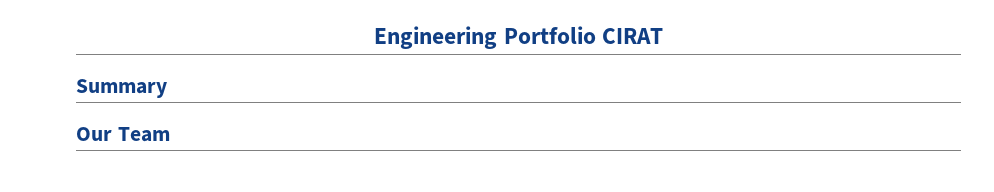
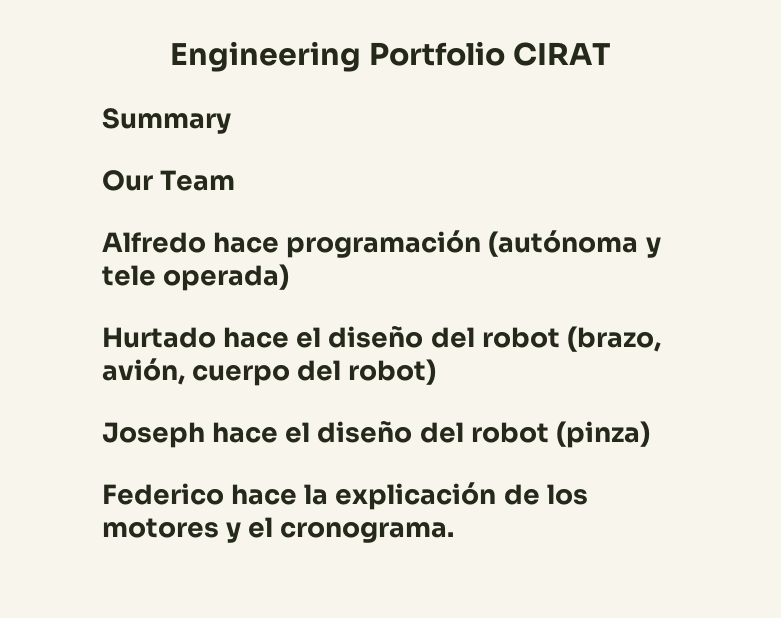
+ Alfredo hace programación (autónoma y tele operada)
+ Hurtado hace el diseño del robot (brazo, avión, cuerpo del robot)
+ Joseph hace el diseño del robot (pinza)
+ Federico hace la explicación de los motores y el cronograma.

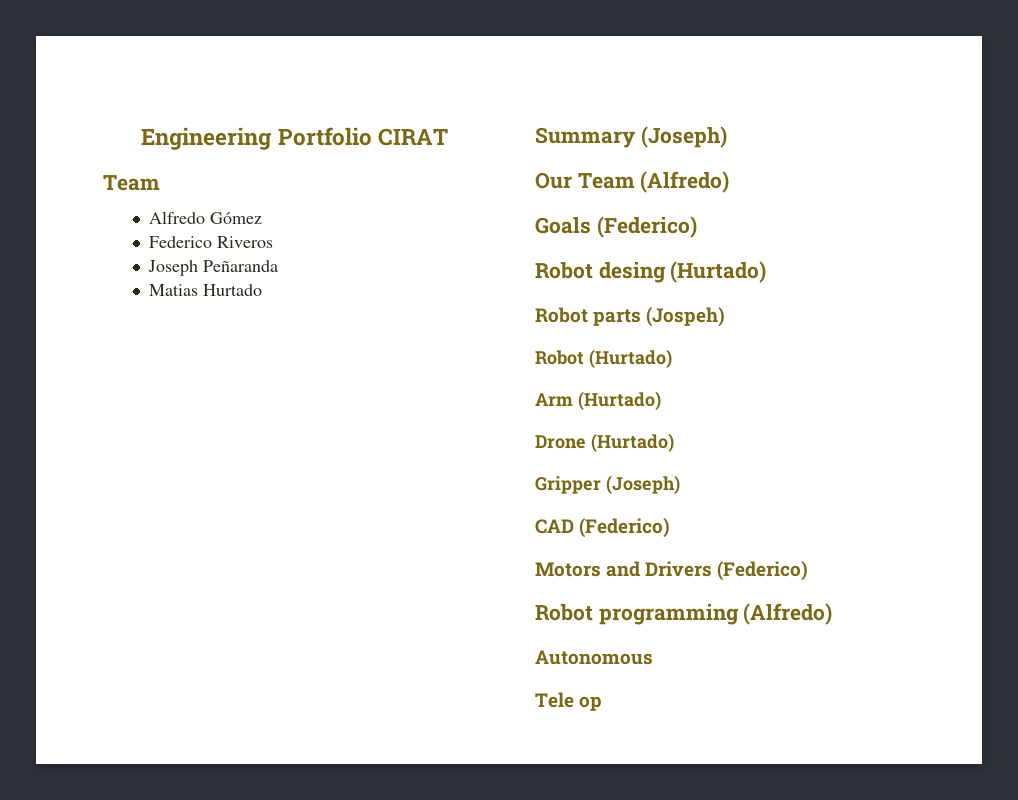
  Engineering Portfolio CIRAT
+ Team
+ Alfredo Gómez
+ Federico Riveros
+ Joseph Peñaranda
+ Matias Hurtado
- Summary
+ Summary (Joseph)
- Our Team
- Alfredo hace programación (autónoma y tele operada)
- Hurtado hace el diseño del robot (brazo, avión, cuerpo del robot)
- Joseph hace el diseño del robot (pinza)
- Federico hace la explicación de los motores y el cronograma.
+ Our Team (Alfredo)
+ Goals (Federico)
+ Robot desing (Hurtado)
+ Robot parts (Jospeh)
+ Robot (Hurtado)
+ Arm (Hurtado)
+ Drone (Hurtado)
+ Gripper (Joseph)
+ CAD (Federico)
+ Motors and Drivers (Federico)
+ Robot programming (Alfredo)
+ Autonomous
+ Tele op

